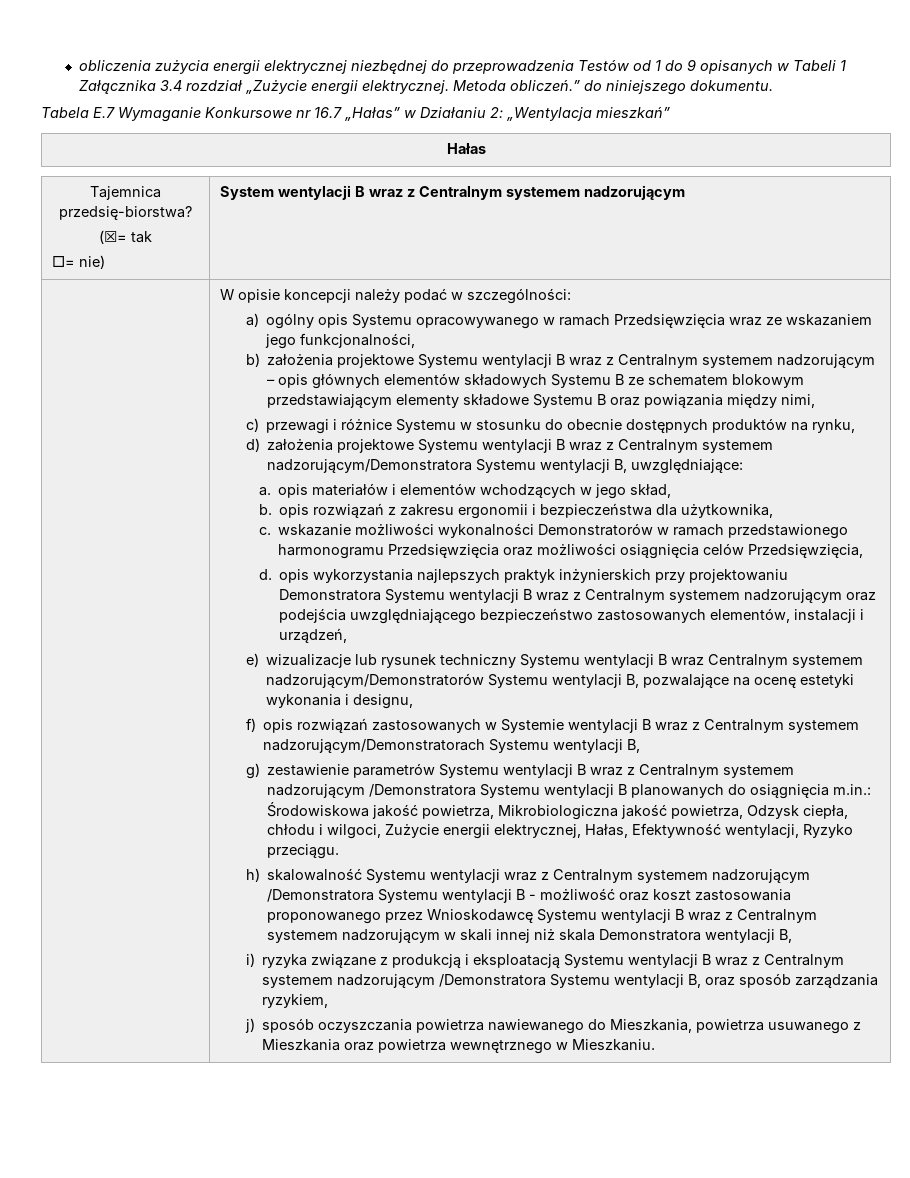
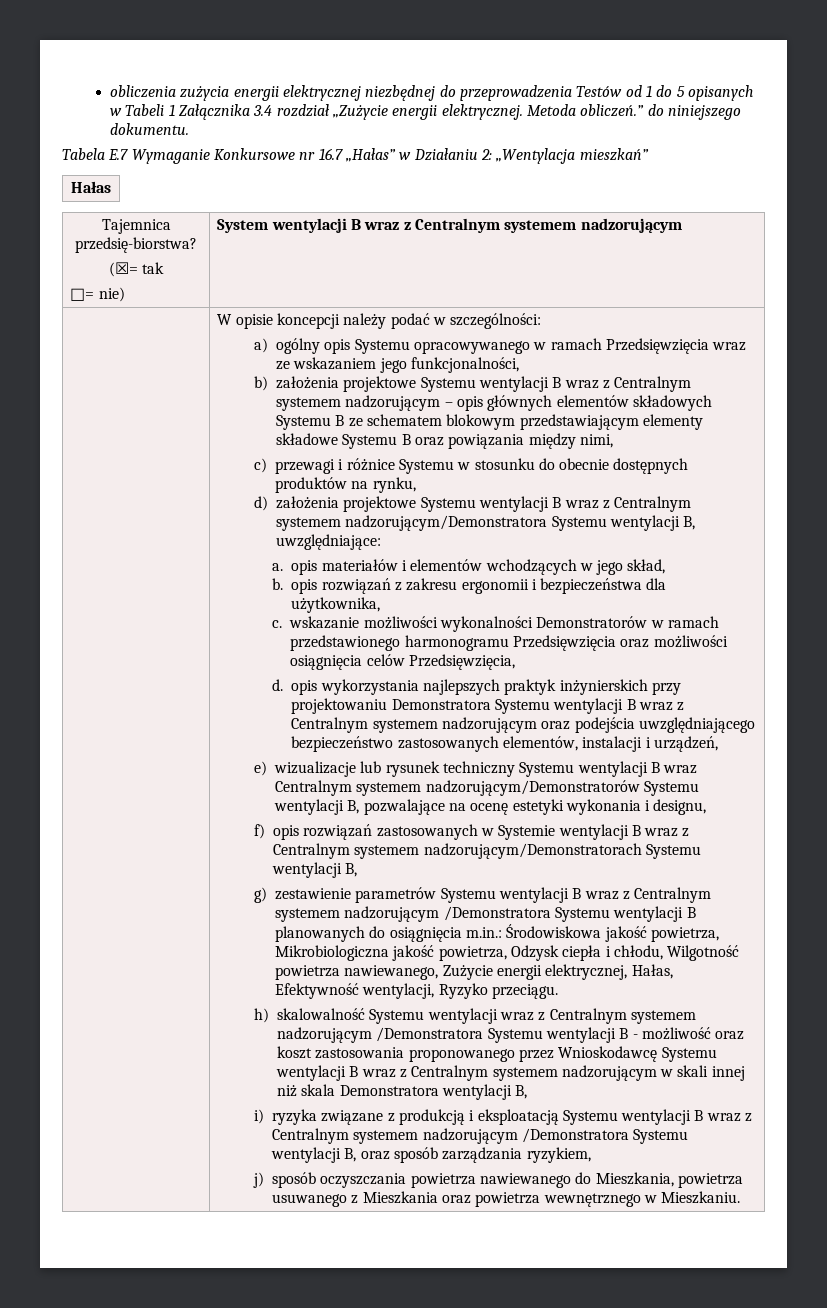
- obliczenia zużycia energii elektrycznej niezbędnej do przeprowadzenia Testów od 1 do 9 opisanych w Tabeli 1 Załącznika 3.4 rozdział „Zużycie energii elektrycznej.
+ obliczenia zużycia energii elektrycznej niezbędnej do przeprowadzenia Testów od 1 do 5 opisanych w Tabeli 1 Załącznika 3.4 rozdział „Zużycie energii elektrycznej.
- g) zestawienie parametrów Systemu wentylacji B wraz z Centralnym systemem nadzorującym /Demonstratora Systemu wentylacji B planowanych do osiągnięcia m.in.: Środowiskowa jakość powietrza, Mikrobiologiczna jakość powietrza, Odzysk ciepła, chłodu i wilgoci, Zużycie energii elektrycznej, Hałas, Efektywność wentylacji, Ryzyko przeciągu.
+ g) zestawienie parametrów Systemu wentylacji B wraz z Centralnym systemem nadzorującym /Demonstratora Systemu wentylacji B planowanych do osiągnięcia m.in.: Środowiskowa jakość powietrza, Mikrobiologiczna jakość powietrza, Odzysk ciepła i chłodu, Wilgotność powietrza nawiewanego, Zużycie energii elektrycznej, Hałas, Efektywność wentylacji, Ryzyko przeciągu.

